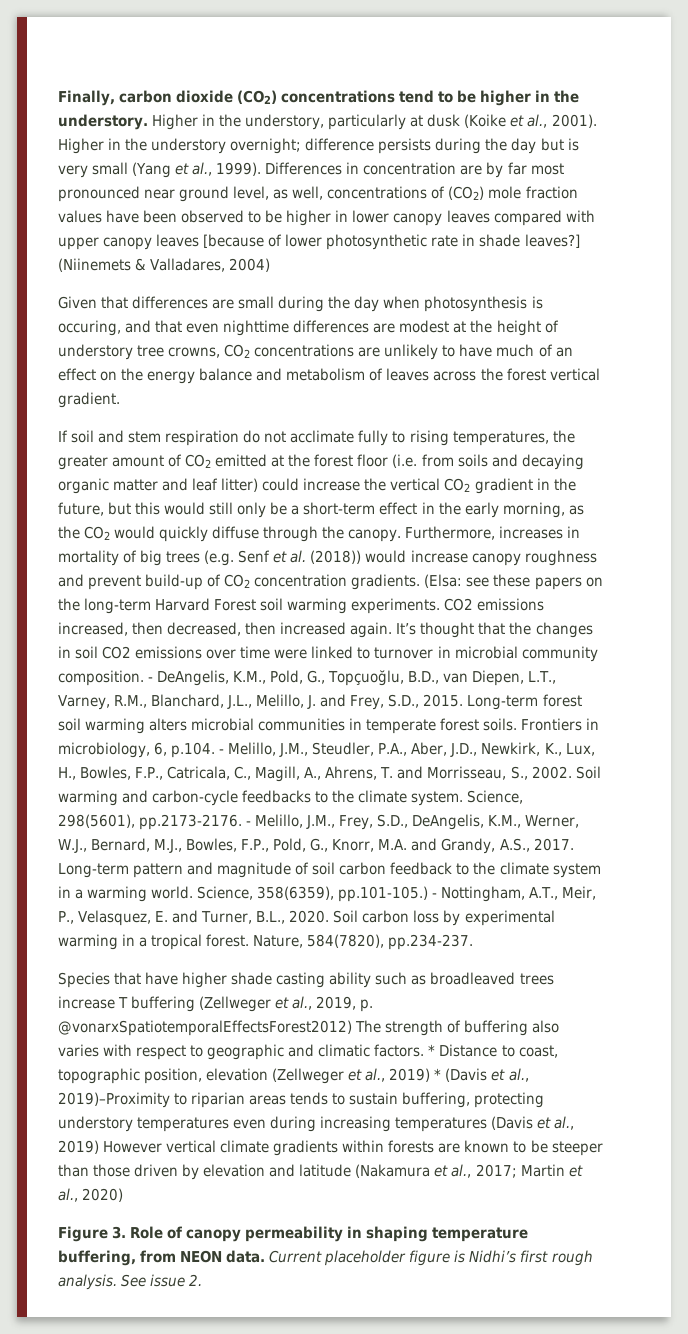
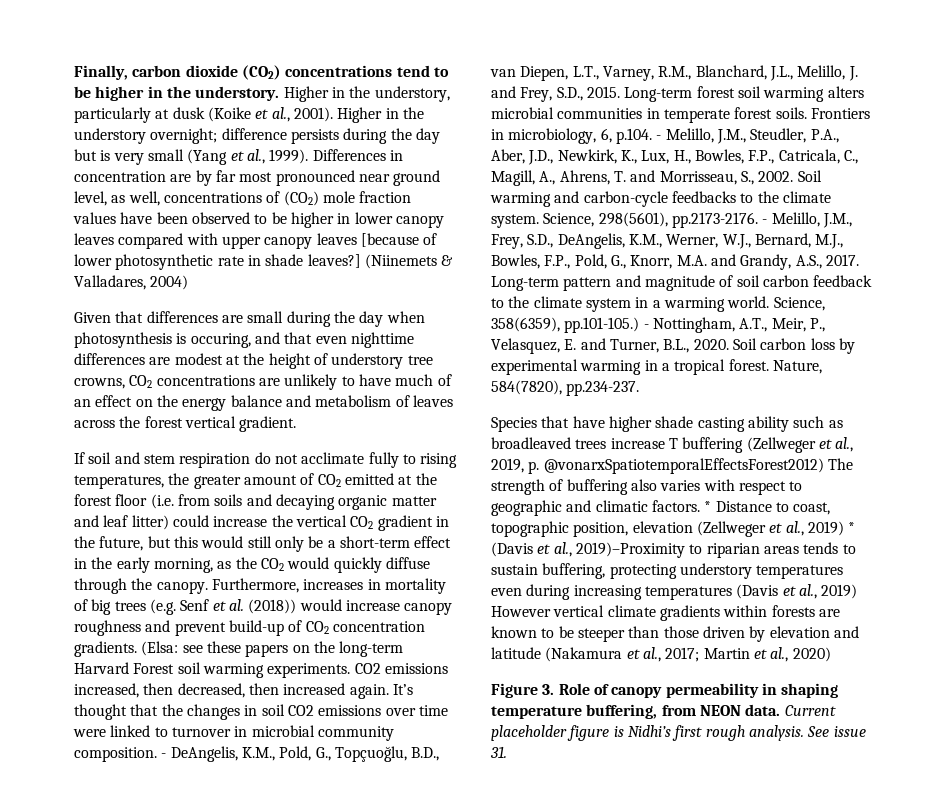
- See issue 2.
+ See issue 31.

